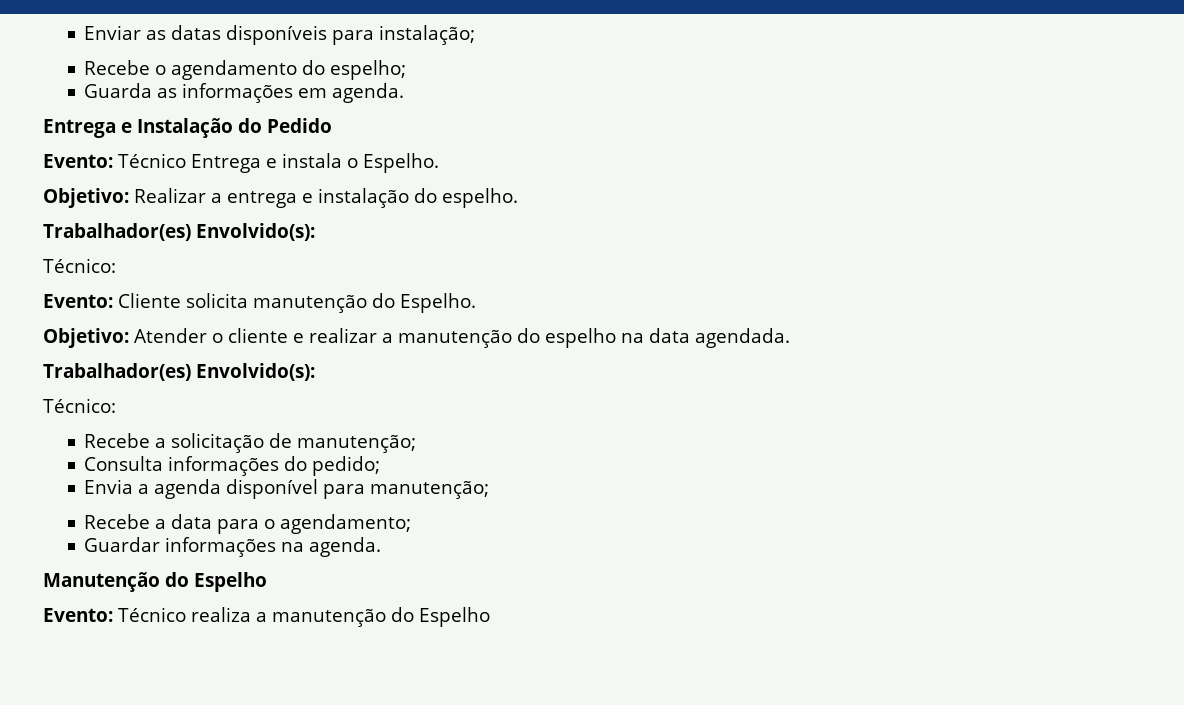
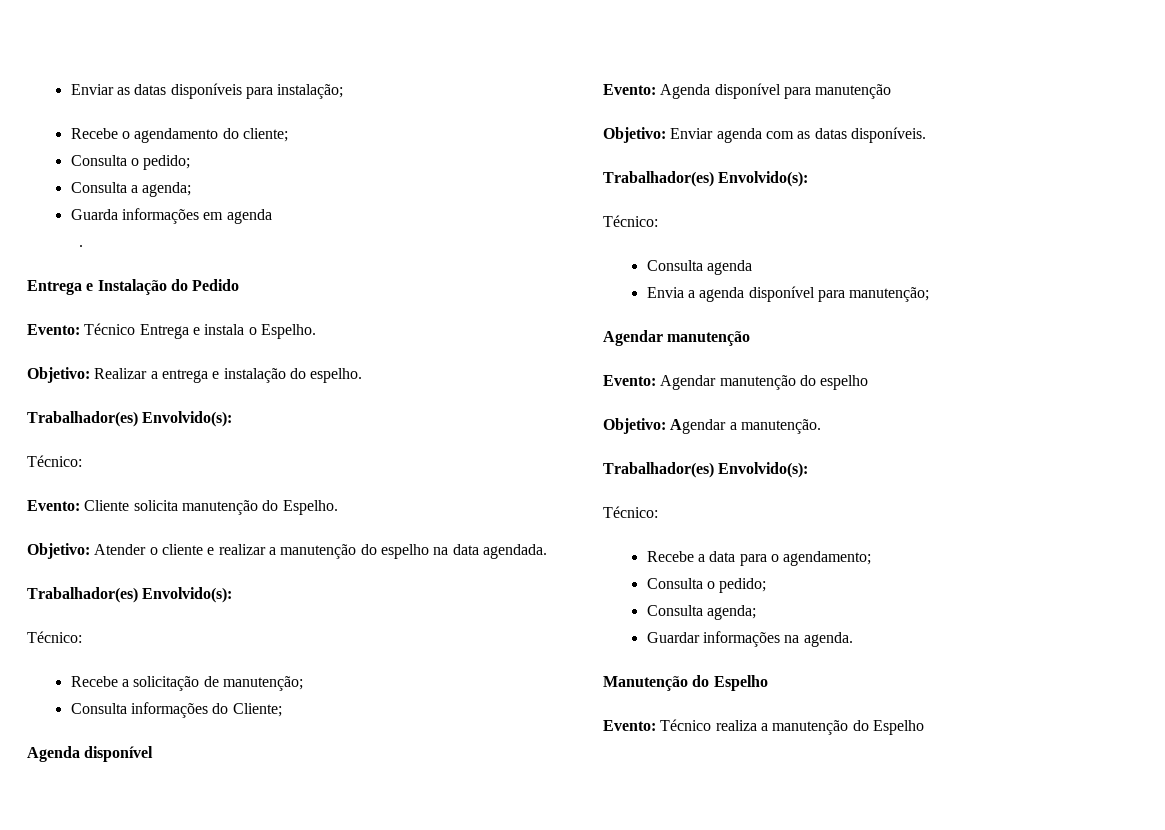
- Recebe o agendamento do espelho;
+ Recebe o agendamento do cliente;
+ Consulta o pedido;
+ Consulta a agenda;
- Guarda as informações em agenda.
+ Guarda informações em agenda
+ .
- Consulta informações do pedido;
+ Consulta informações do Cliente;
+ Agenda disponível
+ Evento: Agenda disponível para manutenção
+ Objetivo: Enviar agenda com as datas disponíveis.
+ Trabalhador(es) Envolvido(s):
+ Técnico:
+ Consulta agenda
  Envia a agenda disponível para manutenção;
+ Agendar manutenção
+ Evento: Agendar manutenção do espelho
+ Objetivo: Agendar a manutenção.
+ Trabalhador(es) Envolvido(s):
+ Técnico:
  Recebe a data para o agendamento;
+ Consulta o pedido;
+ Consulta agenda;

